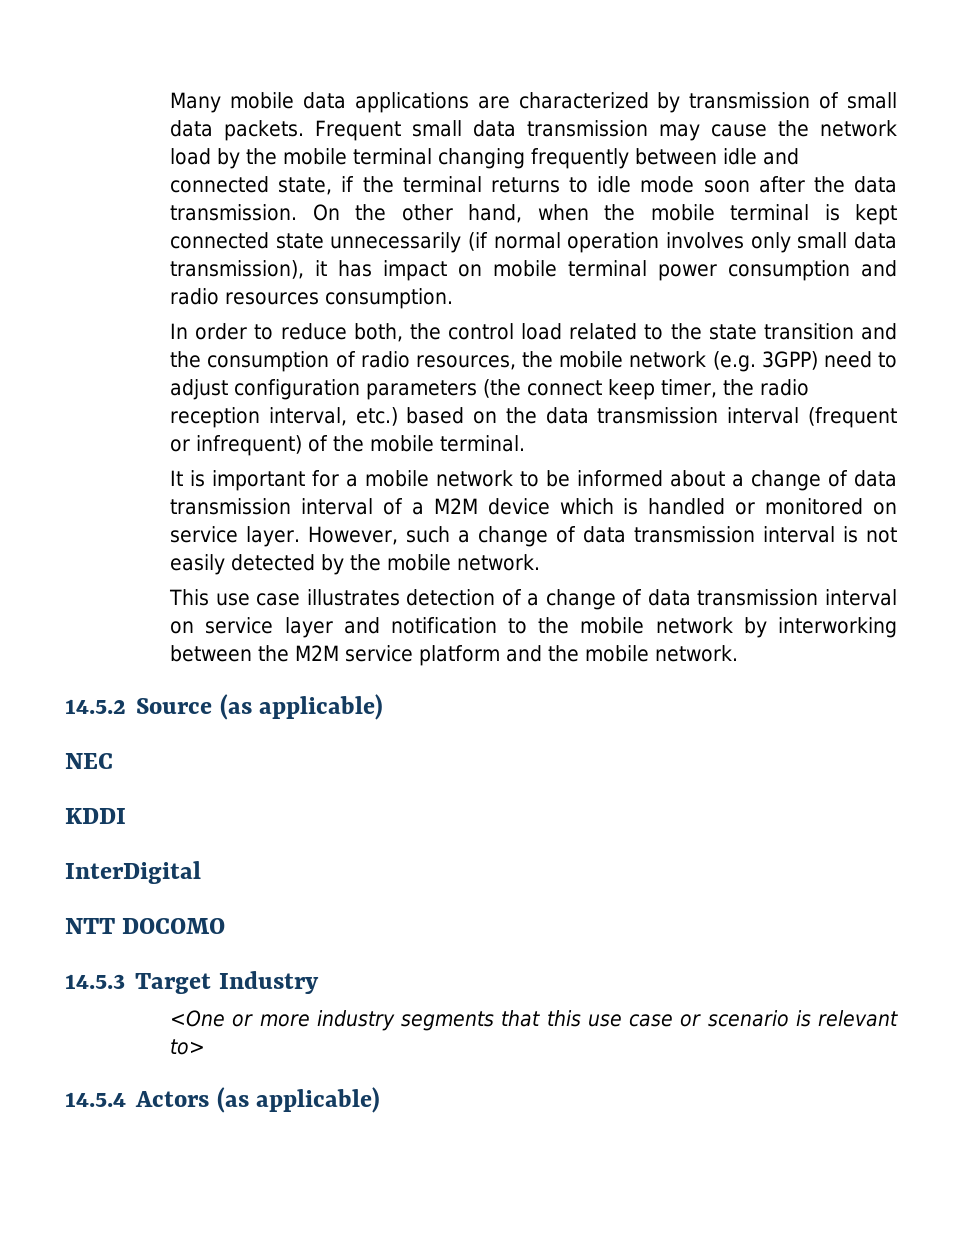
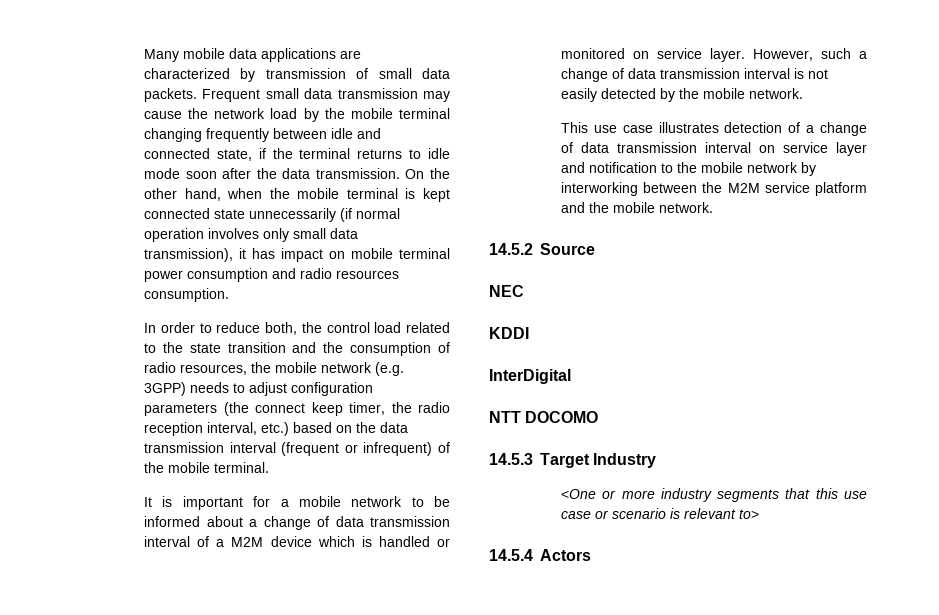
- In order to reduce both, the control load related to the state transition and the consumption of radio resources, the mobile network (e.g. 3GPP) need to adjust configuration parameters (the connect keep timer, the radio reception interval, etc.) based on the data transmission interval (frequent or infrequent) of the mobile terminal.
+ In order to reduce both, the control load related to the state transition and the consumption of radio resources, the mobile network (e.g. 3GPP) needs to adjust configuration parameters (the connect keep timer, the radio reception interval, etc.) based on the data transmission interval (frequent or infrequent) of the mobile terminal.
- 14.5.2 Source (as applicable)
+ 14.5.2 Source
- 14.5.4 Actors (as applicable)
+ 14.5.4 Actors

